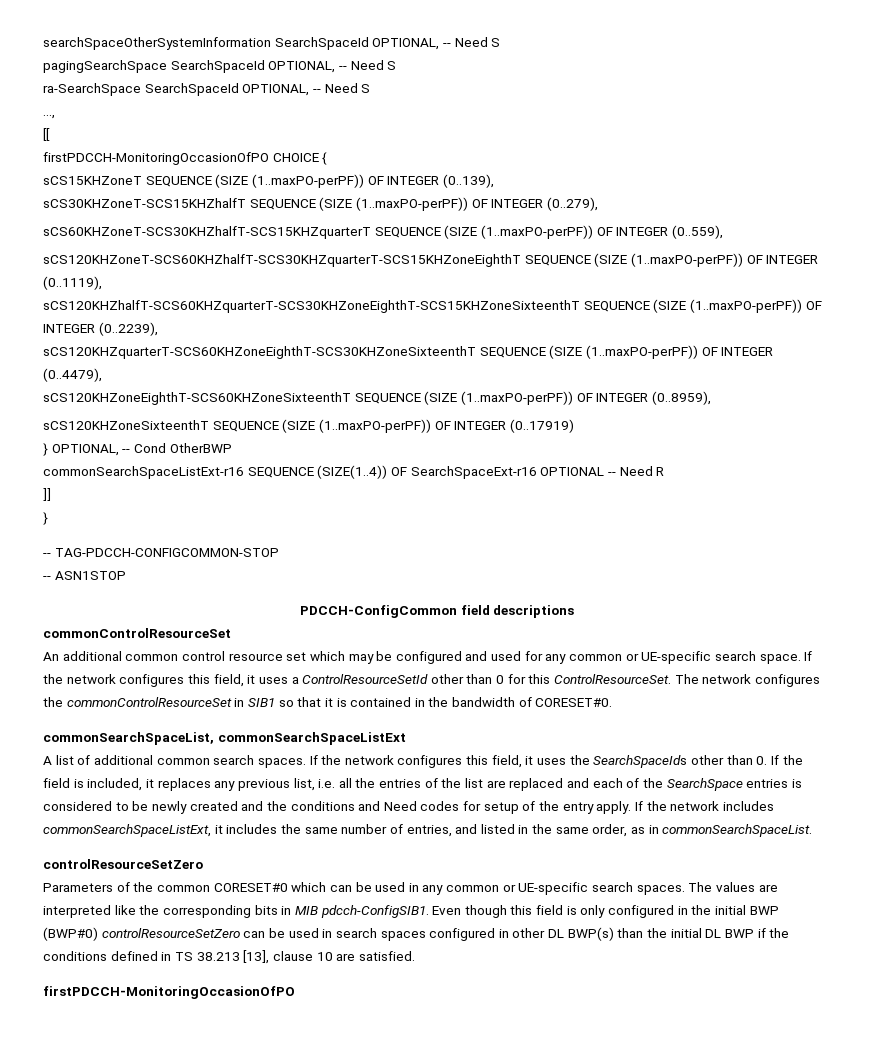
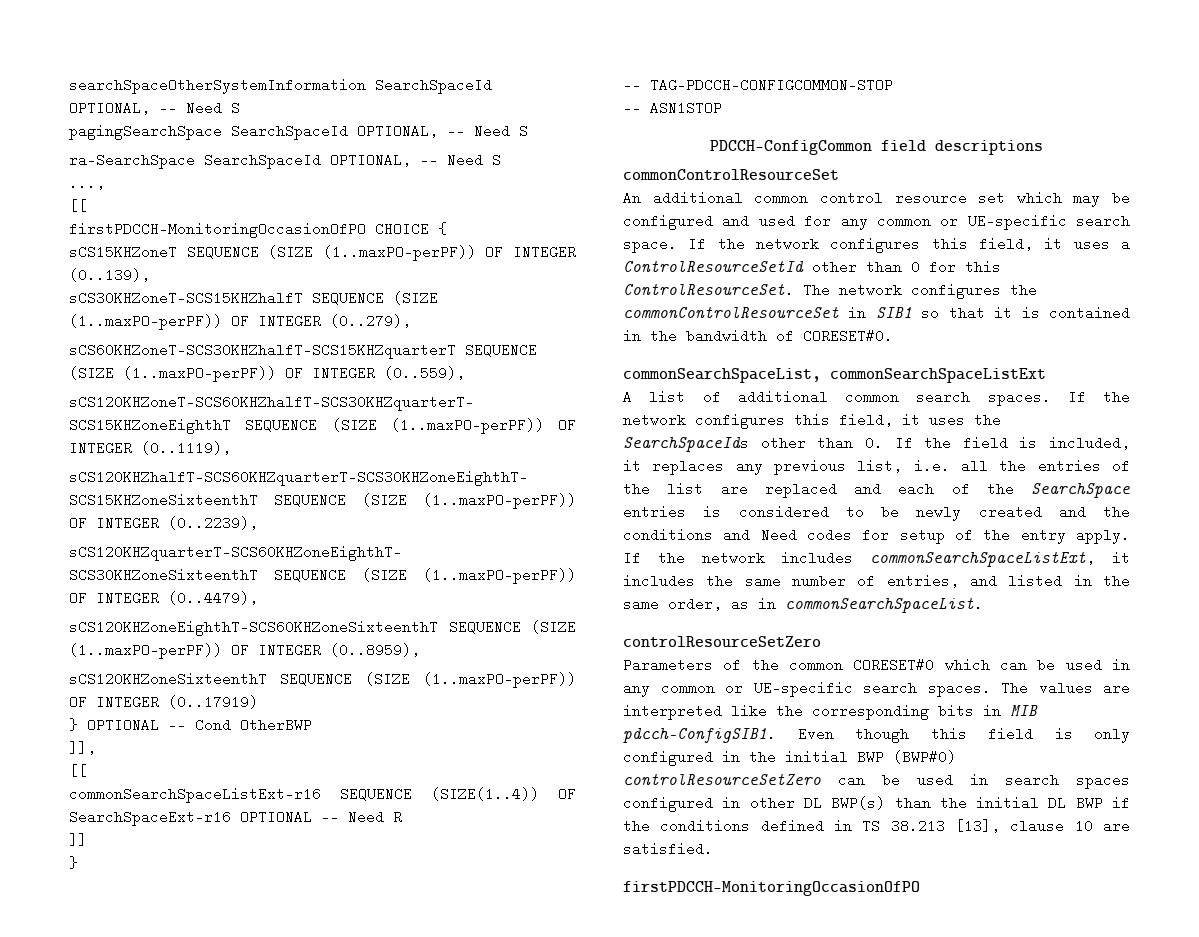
- } OPTIONAL, -- Cond OtherBWP
+ } OPTIONAL -- Cond OtherBWP
+ ]],
+ [[

